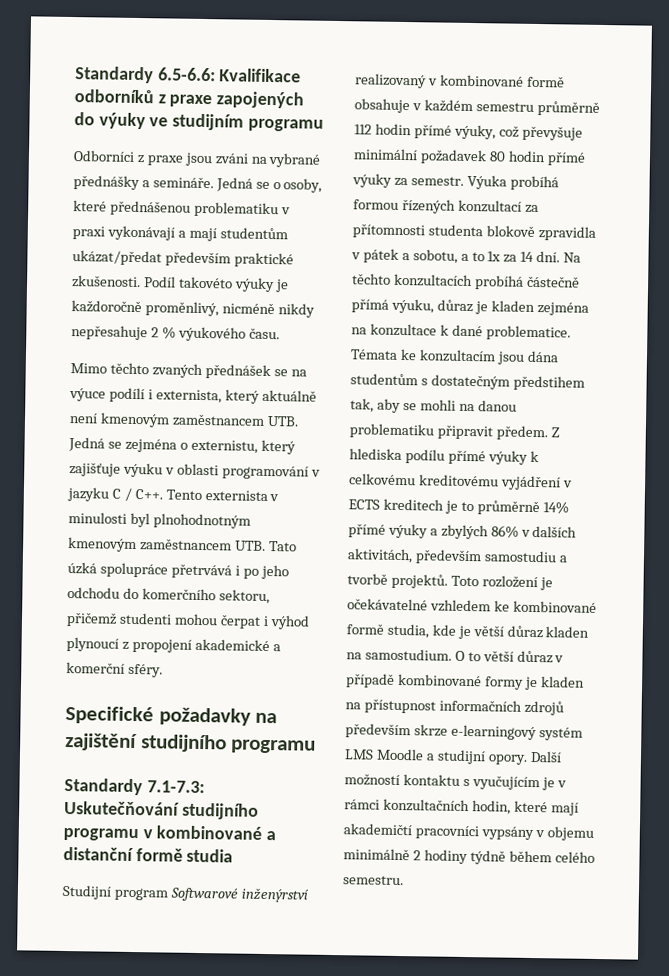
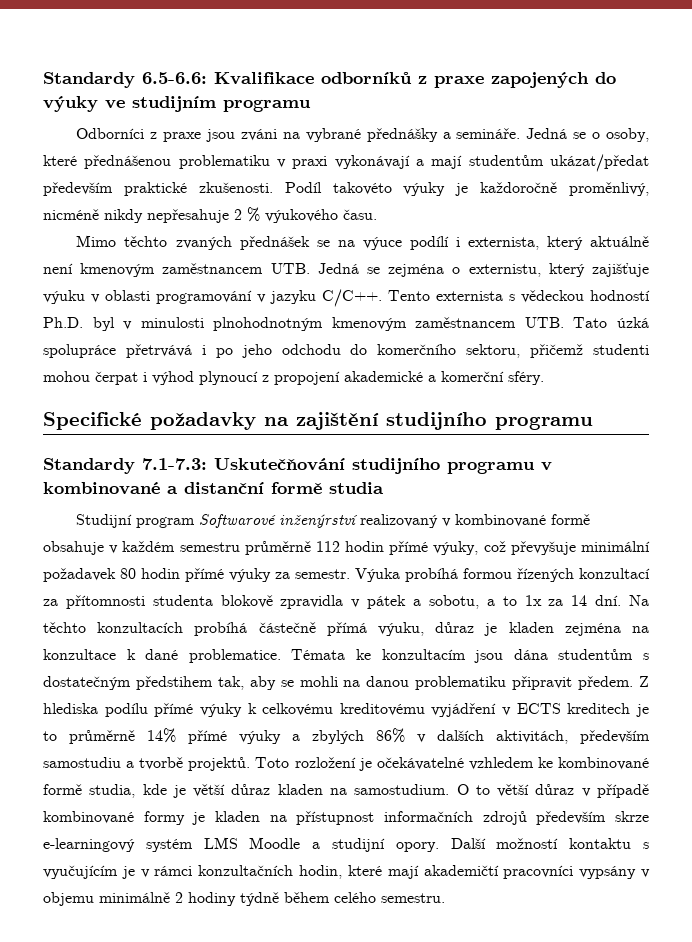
- Mimo těchto zvaných přednášek se na výuce podílí i externista, který aktuálně není kmenovým zaměstnancem UTB. Jedná se zejména o externistu, který zajišťuje výuku v oblasti programování v jazyku C / C++. Tento externista v minulosti byl plnohodnotným kmenovým zaměstnancem UTB. Tato úzká spolupráce přetrvává i po jeho odchodu do komerčního sektoru, přičemž studenti mohou čerpat i výhod plynoucí z propojení akademické a komerční sféry.
+ Mimo těchto zvaných přednášek se na výuce podílí i externista, který aktuálně není kmenovým zaměstnancem UTB. Jedná se zejména o externistu, který zajišťuje výuku v oblasti programování v jazyku C/C++. Tento externista s vědeckou hodností Ph.D. byl v minulosti plnohodnotným kmenovým zaměstnancem UTB. Tato úzká spolupráce přetrvává i po jeho odchodu do komerčního sektoru, přičemž studenti mohou čerpat i výhod plynoucí z propojení akademické a komerční sféry.

